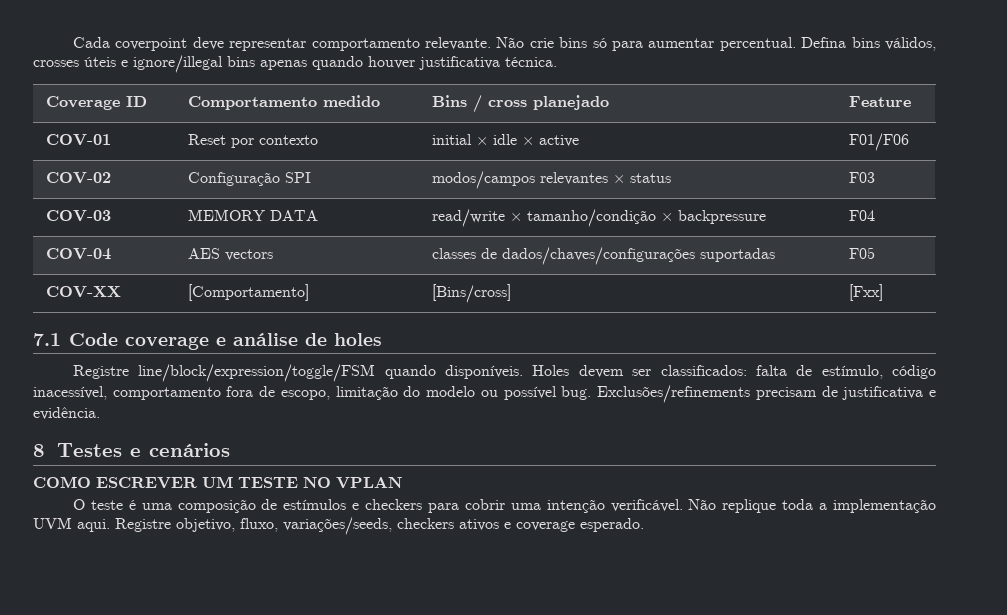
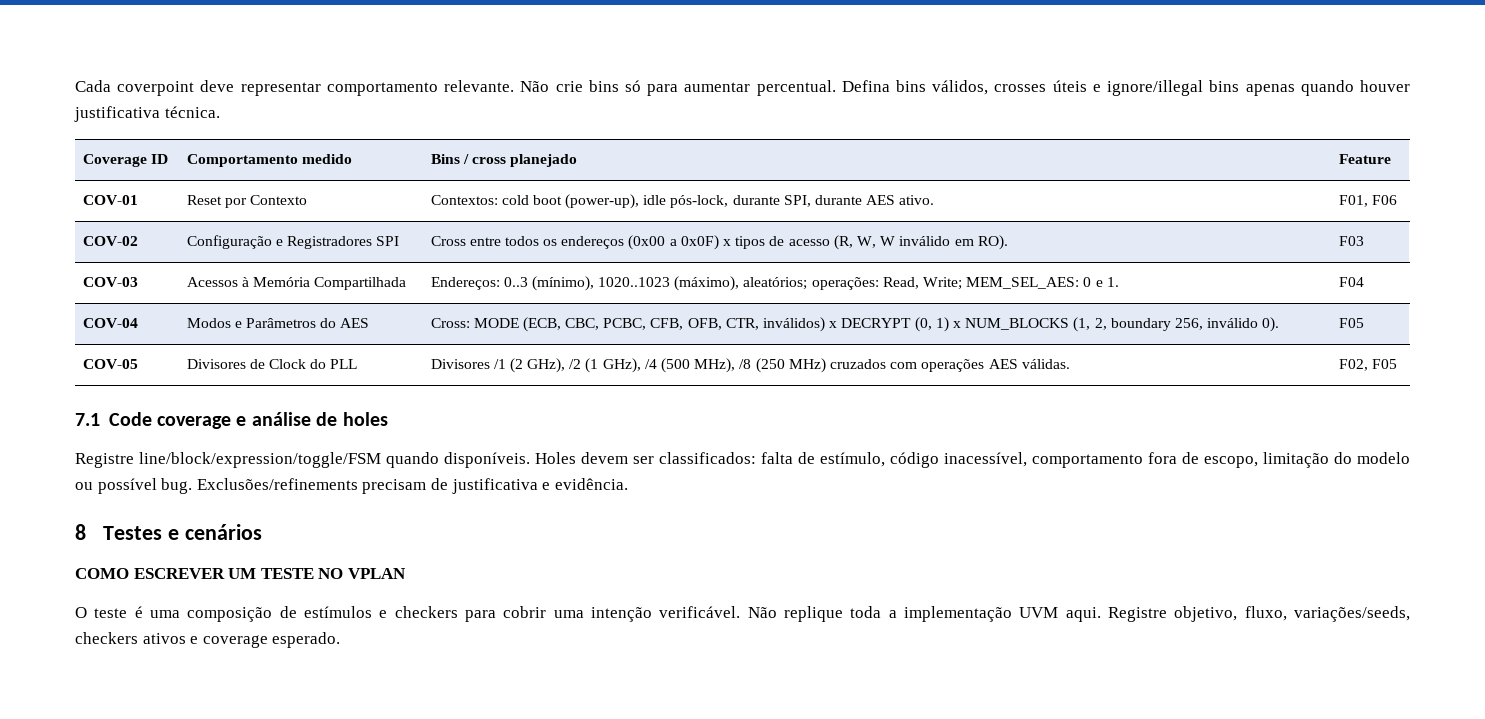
- COV-01 | Reset por contexto | initial × idle × active | F01/F06
+ COV-01 | Reset por Contexto | Contextos: cold boot (power-up), idle pós-lock, durante SPI, durante AES ativo. | F01, F06
- COV-02 | Configuração SPI | modos/campos relevantes × status | F03
- COV-03 | MEMORY DATA | read/write × tamanho/condição × backpressure | F04
- COV-04 | AES vectors | classes de dados/chaves/configurações suportadas | F05
- COV-XX | [Comportamento] | [Bins/cross] | [Fxx]
+ COV-02 | Configuração e Registradores SPI | Cross entre todos os endereços (0x00 a 0x0F) x tipos de acesso (R, W, W inválido em RO). | F03
+ COV-03 | Acessos à Memória Compartilhada | Endereços: 0..3 (mínimo), 1020..1023 (máximo), aleatórios; operações: Read, Write; MEM_SEL_AES: 0 e 1. | F04
+ COV-04 | Modos e Parâmetros do AES | Cross: MODE (ECB, CBC, PCBC, CFB, OFB, CTR, inválidos) x DECRYPT (0, 1) x NUM_BLOCKS (1, 2, boundary 256, inválido 0). | F05
+ COV-05 | Divisores de Clock do PLL | Divisores /1 (2 GHz), /2 (1 GHz), /4 (500 MHz), /8 (250 MHz) cruzados com operações AES válidas. | F02, F05

